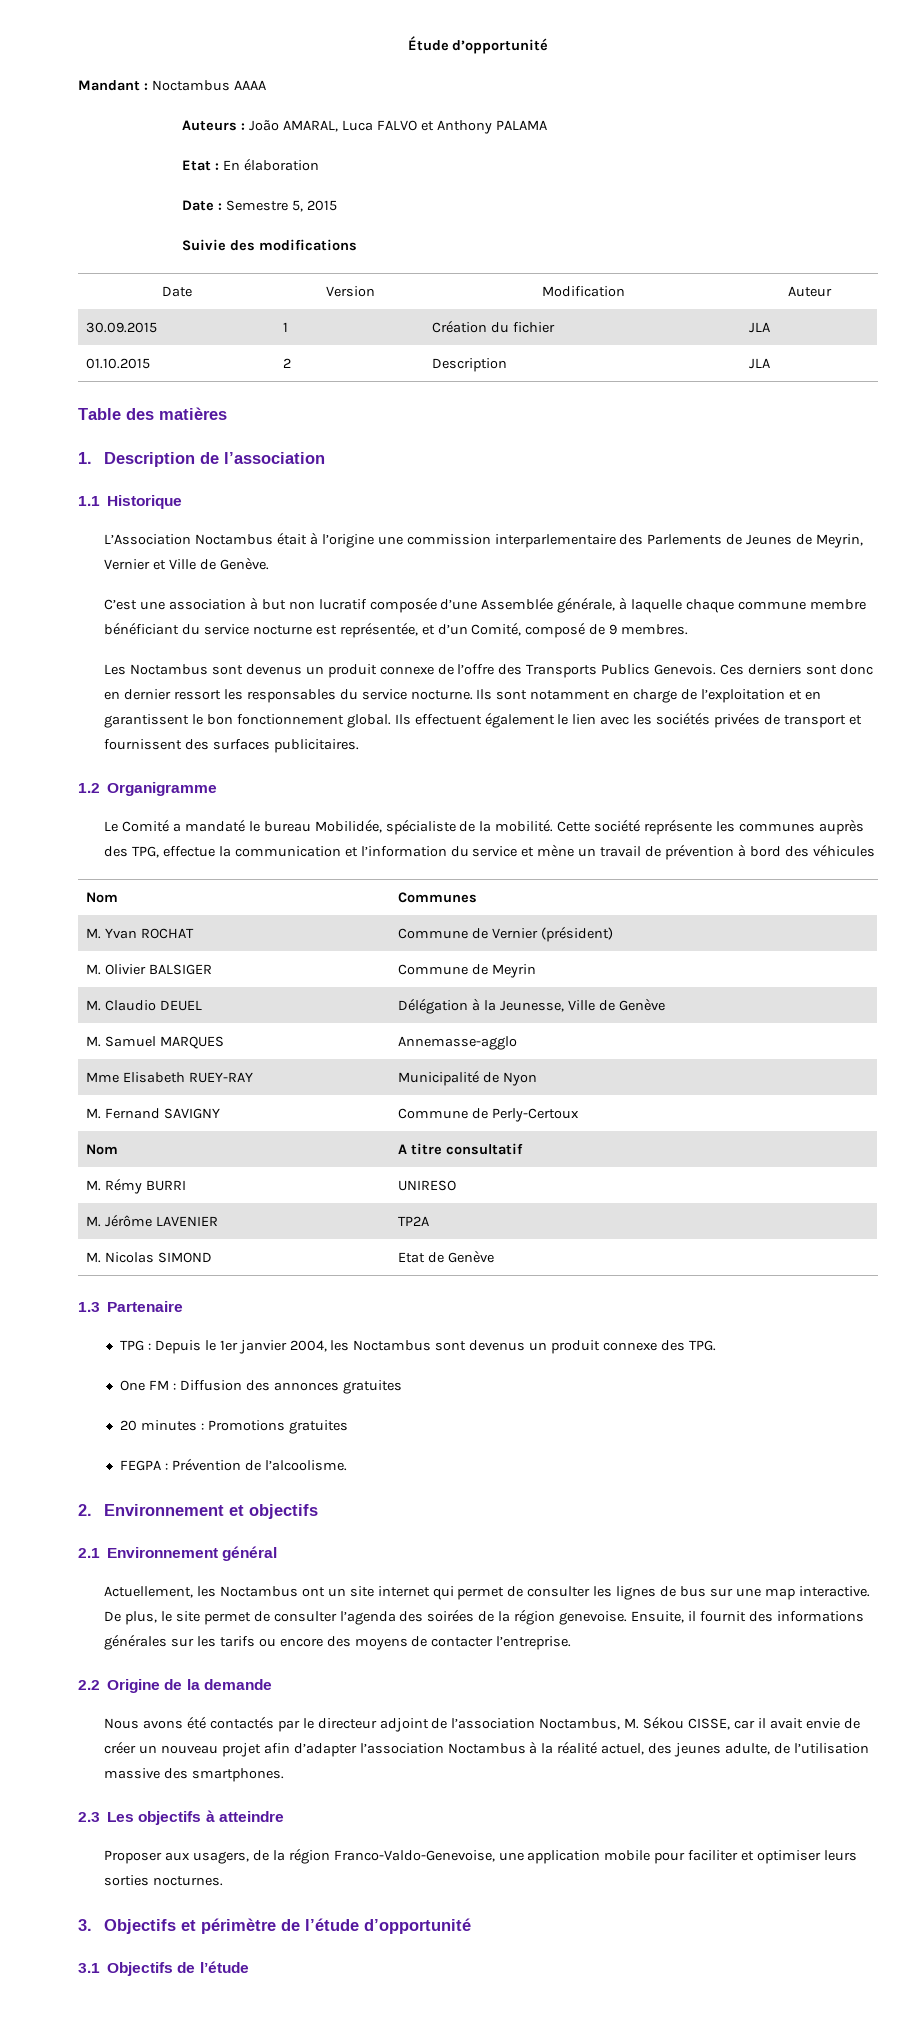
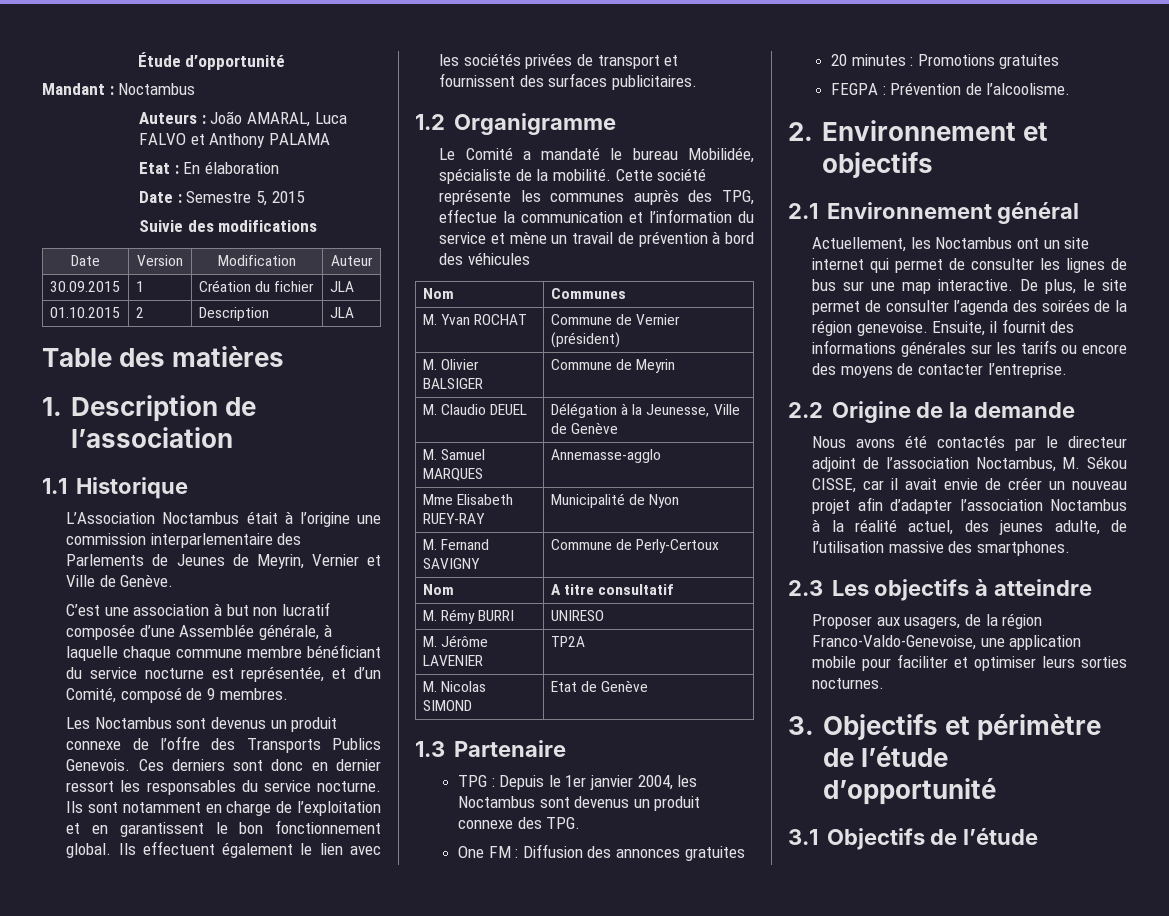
- Mandant : Noctambus AAAA
+ Mandant : Noctambus

